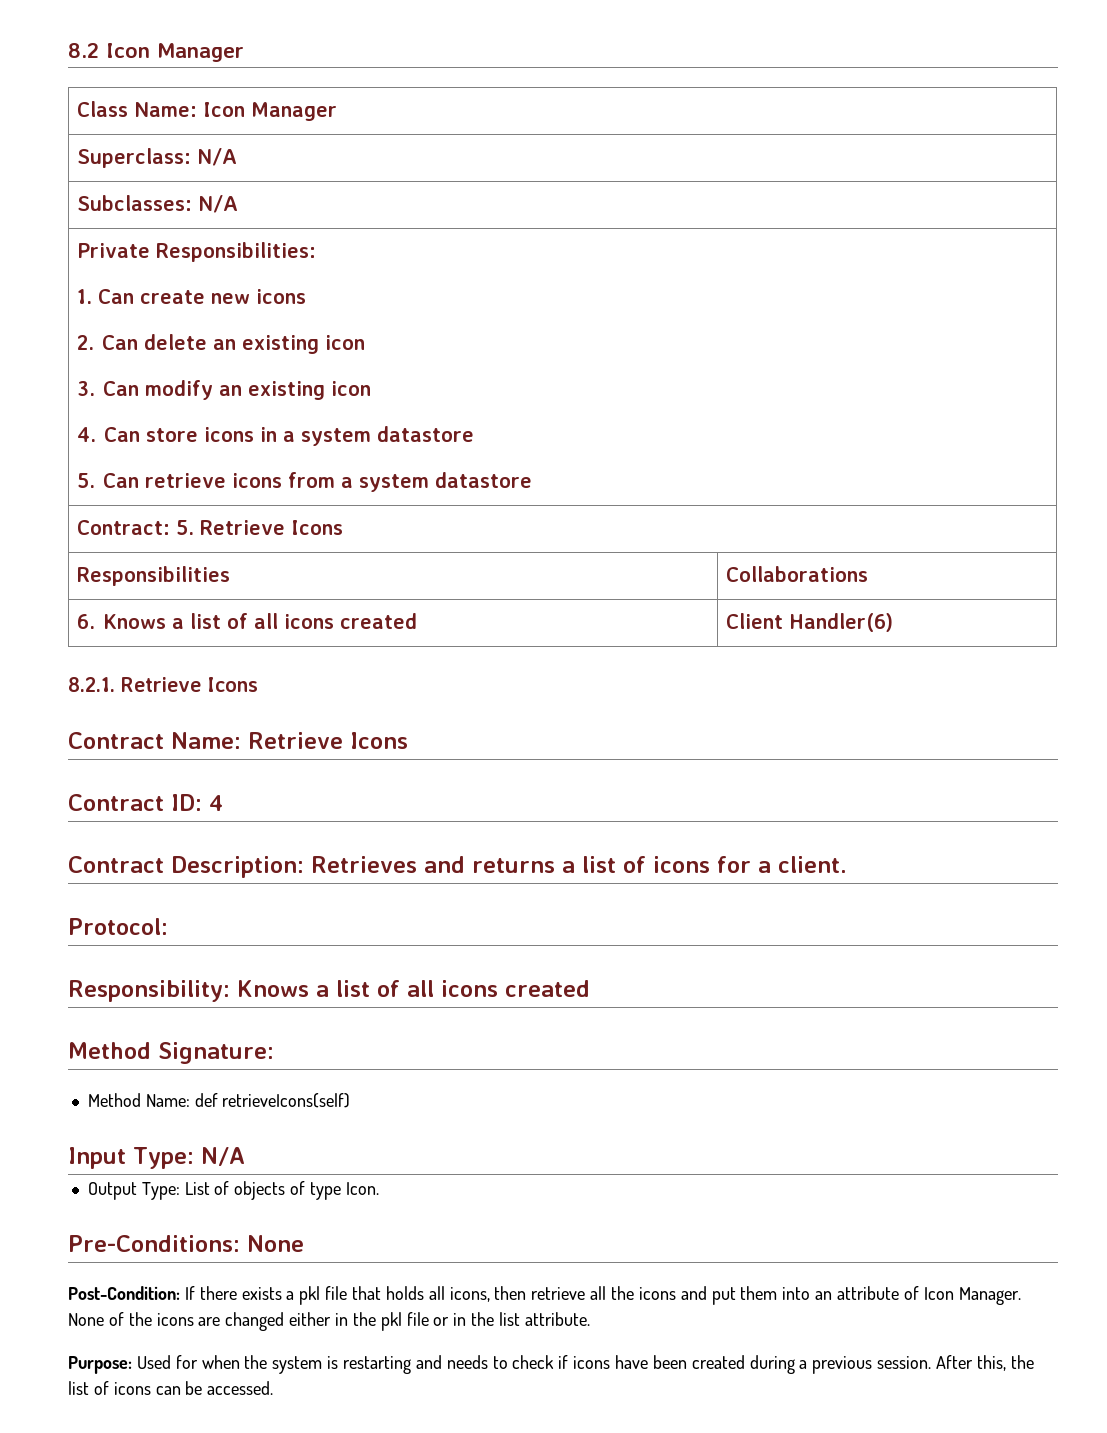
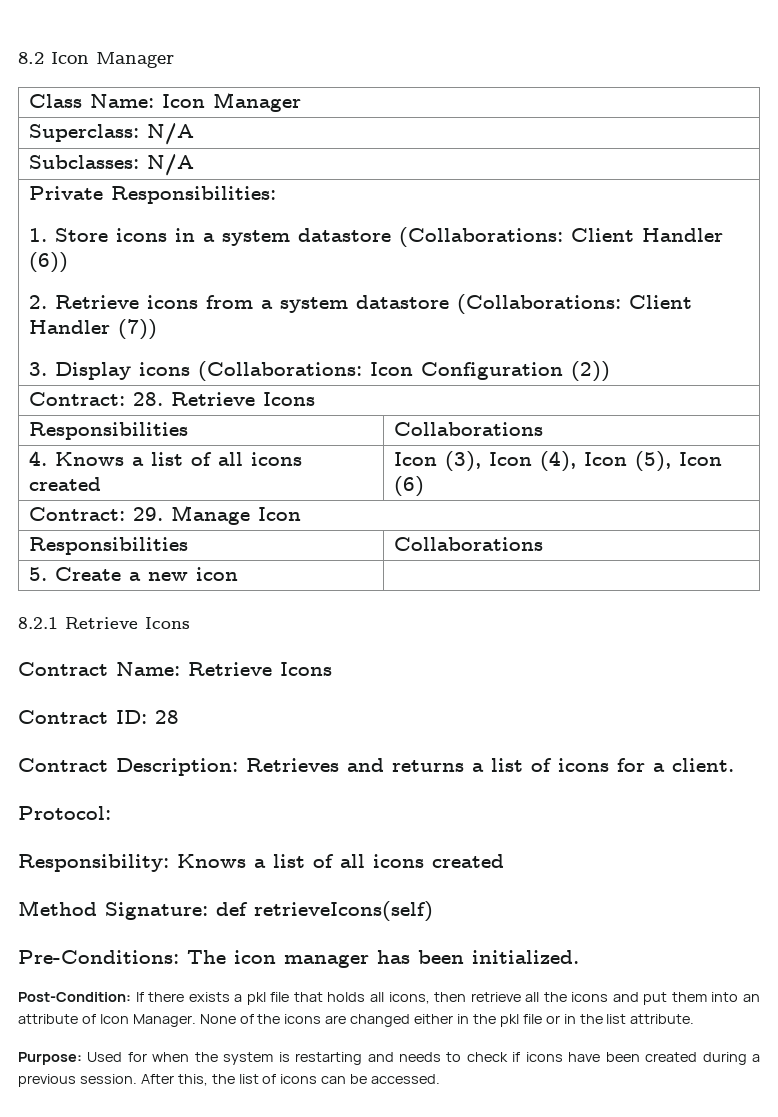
  Private Responsibilities:
- 1. Can create new icons
- 2. Can delete an existing icon
- 3. Can modify an existing icon
- 4. Can store icons in a system datastore
- 5. Can retrieve icons from a system datastore
- Contract: 5. Retrieve Icons
+ 1. Store icons in a system datastore (Collaborations: Client Handler (6))
+ 2. Retrieve icons from a system datastore (Collaborations: Client Handler (7))
+ 3. Display icons (Collaborations: Icon Configuration (2))
+ Contract: 28. Retrieve Icons
- 6. Knows a list of all icons created | Client Handler(6)
- 8.2.1. Retrieve Icons
+ 4. Knows a list of all icons created | Icon (3), Icon (4), Icon (5), Icon (6)
+ Contract: 29. Manage Icon
+ Responsibilities | Collaborations
+ 5. Create a new icon |
+ 8.2.1 Retrieve Icons
- Contract ID: 4
+ Contract ID: 28
- Method Signature:
- Method Name: def retrieveIcons(self)
+ Method Signature: def retrieveIcons(self)
- Input Type: N/A
- Output Type: List of objects of type Icon.
- Pre-Conditions: None
+ Pre-Conditions: The icon manager has been initialized.

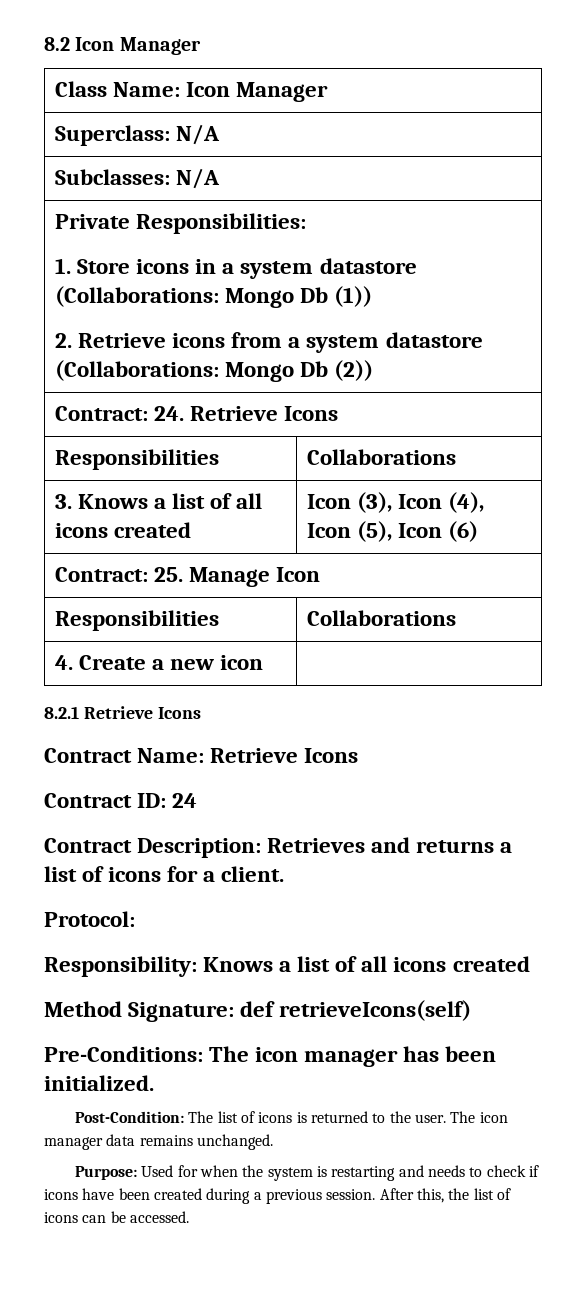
  Private Responsibilities:
- 1. Store icons in a system datastore (Collaborations: Client Handler (6))
- 2. Retrieve icons from a system datastore (Collaborations: Client Handler (7))
- 3. Display icons (Collaborations: Icon Configuration (2))
+ 1. Store icons in a system datastore (Collaborations: Mongo Db (1))
+ 2. Retrieve icons from a system datastore (Collaborations: Mongo Db (2))
- Contract: 28. Retrieve Icons
+ Contract: 24. Retrieve Icons
- 4. Knows a list of all icons created | Icon (3), Icon (4), Icon (5), Icon (6)
+ 3. Knows a list of all icons created | Icon (3), Icon (4), Icon (5), Icon (6)
- Contract: 29. Manage Icon
+ Contract: 25. Manage Icon
- 5. Create a new icon |
+ 4. Create a new icon |
- Contract ID: 28
+ Contract ID: 24
- Post-Condition: If there exists a pkl file that holds all icons, then retrieve all the icons and put them into an attribute of Icon Manager. None of the icons are changed either in the pkl file or in the list attribute.
+ Post-Condition: The list of icons is returned to the user. The icon manager data remains unchanged.

